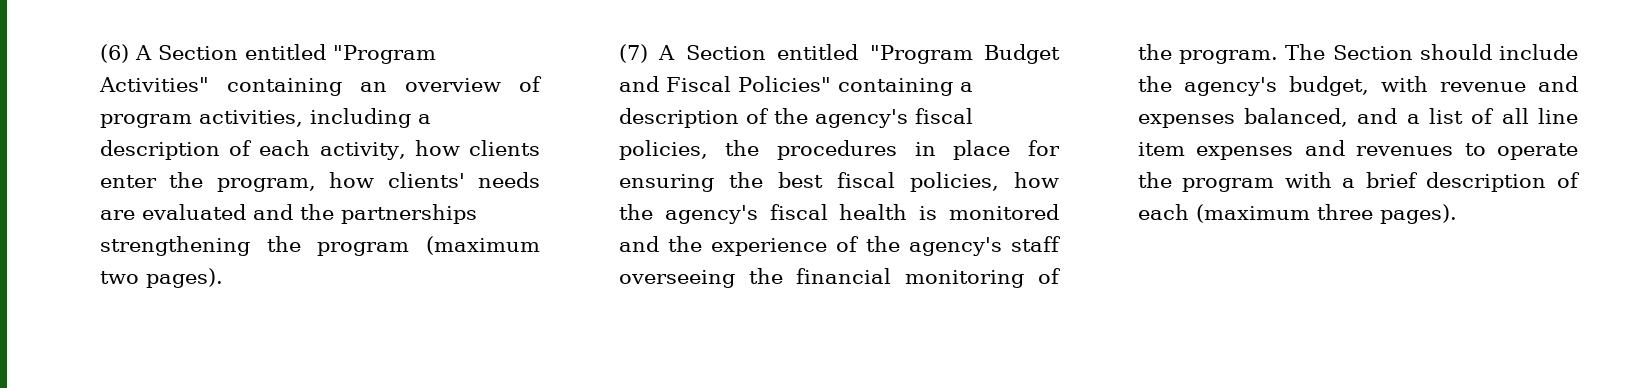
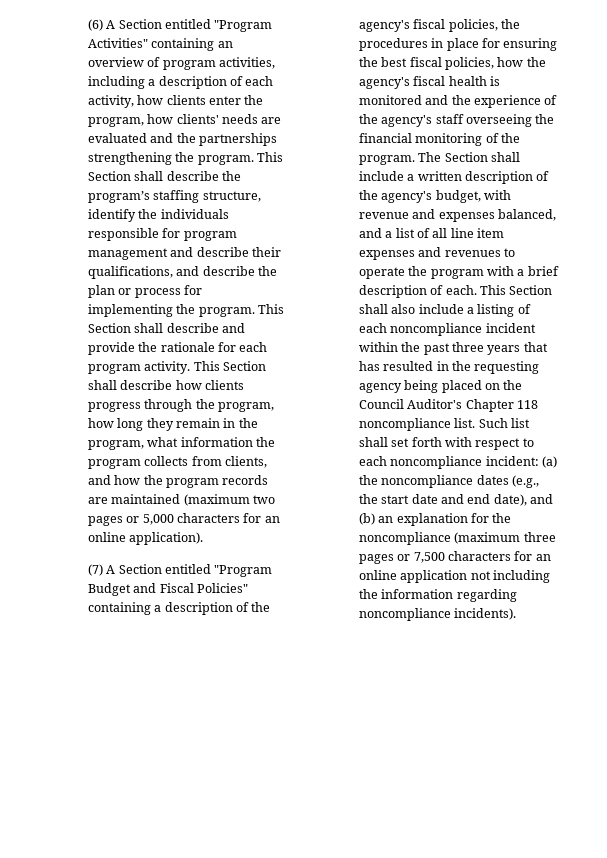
- (6) A Section entitled "Program Activities" containing an overview of program activities, including a description of each activity, how clients enter the program, how clients' needs are evaluated and the partnerships strengthening the program (maximum two pages).
+ (6) A Section entitled "Program Activities" containing an overview of program activities, including a description of each activity, how clients enter the program, how clients' needs are evaluated and the partnerships strengthening the program. This Section shall describe the program’s staffing structure, identify the individuals responsible for program management and describe their qualifications, and describe the plan or process for implementing the program. This Section shall describe and provide the rationale for each program activity. This Section shall describe how clients progress through the program, how long they remain in the program, what information the program collects from clients, and how the program records are maintained (maximum two pages or 5,000 characters for an online application).
- The Section should include the agency's budget, with revenue and expenses balanced, and a list of all line item expenses and revenues to operate the program with a brief description of each (maximum three pages).
+ The Section shall include a written description of the agency's budget, with revenue and expenses balanced, and a list of all line item expenses and revenues to operate the program with a brief description of each. This Section shall also include a listing of each noncompliance incident within the past three years that has resulted in the requesting agency being placed on the Council Auditor's Chapter 118 noncompliance list. Such list shall set forth with respect to each noncompliance incident: (a) the noncompliance dates (e.g., the start date and end date), and (b) an explanation for the noncompliance (maximum three pages or 7,500 characters for an online application not including the information regarding noncompliance incidents).

